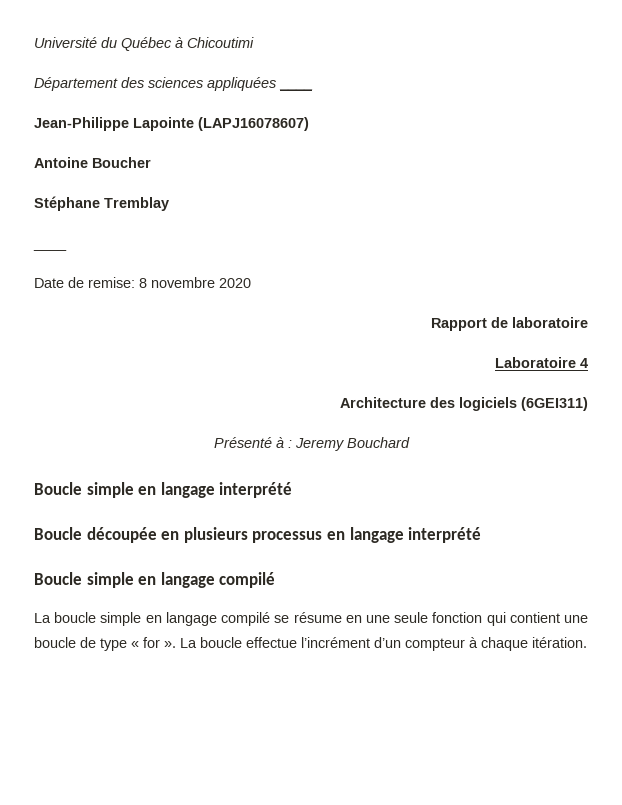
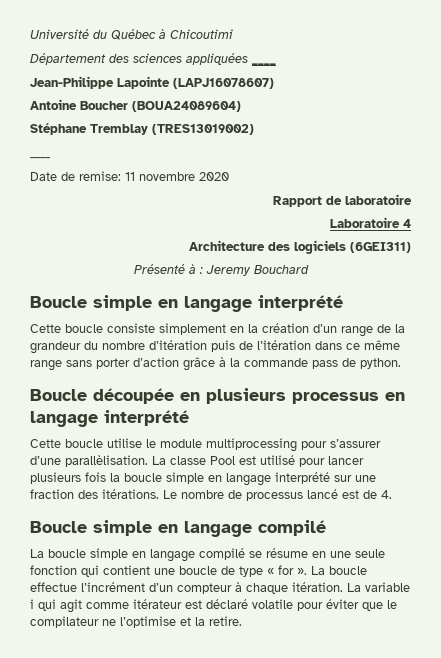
- Antoine Boucher
+ Antoine Boucher (BOUA24089604)
- Stéphane Tremblay
+ Stéphane Tremblay (TRES13019002)
- Date de remise: 8 novembre 2020
+ Date de remise: 11 novembre 2020
+ Cette boucle consiste simplement en la création d’un range de la grandeur du nombre d’itération puis de l’itération dans ce même range sans porter d’action grâce à la commande pass de python.
+ Cette boucle utilise le module multiprocessing pour s’assurer d’une parallèlisation. La classe Pool est utilisé pour lancer plusieurs fois la boucle simple en langage interprété sur une fraction des itérations. Le nombre de processus lancé est de 4.
+ La variable i qui agit comme itérateur est déclaré volatile pour éviter que le compilateur ne l’optimise et la retire.

